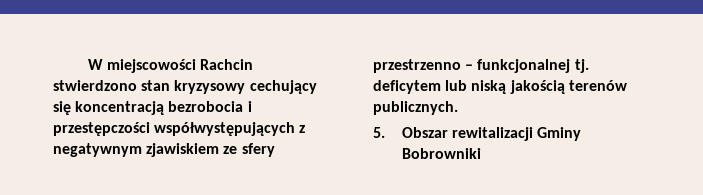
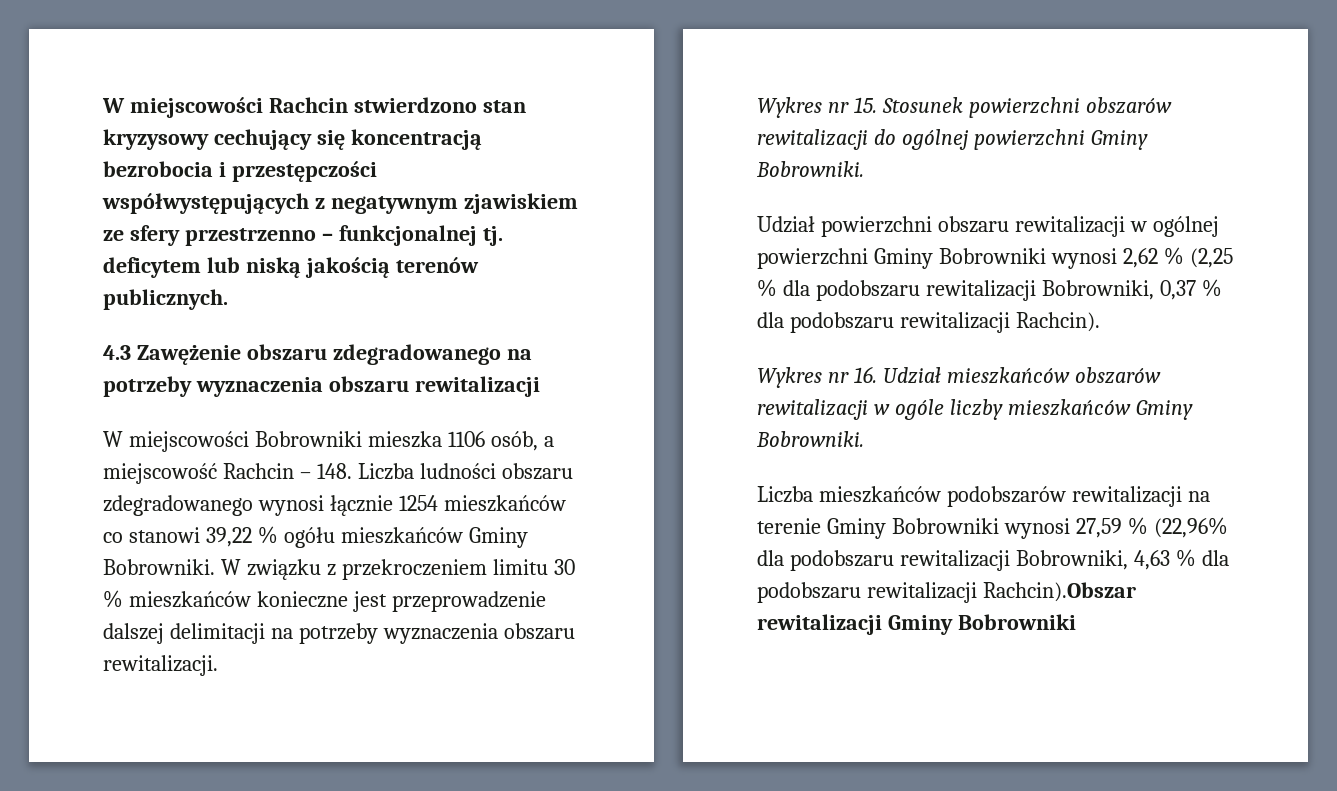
- 5. Obszar rewitalizacji Gminy Bobrowniki
+ 4.3 Zawężenie obszaru zdegradowanego na potrzeby wyznaczenia obszaru rewitalizacji
+ W miejscowości Bobrowniki mieszka 1106 osób, a miejscowość Rachcin – 148. Liczba ludności obszaru zdegradowanego wynosi łącznie 1254 mieszkańców co stanowi 39,22 % ogółu mieszkańców Gminy Bobrowniki. W związku z przekroczeniem limitu 30 % mieszkańców konieczne jest przeprowadzenie dalszej delimitacji na potrzeby wyznaczenia obszaru rewitalizacji.
+ Wykres nr 15. Stosunek powierzchni obszarów rewitalizacji do ogólnej powierzchni Gminy Bobrowniki.
+ Udział powierzchni obszaru rewitalizacji w ogólnej powierzchni Gminy Bobrowniki wynosi 2,62 % (2,25 % dla podobszaru rewitalizacji Bobrowniki, 0,37 % dla podobszaru rewitalizacji Rachcin).
+ Wykres nr 16. Udział mieszkańców obszarów rewitalizacji w ogóle liczby mieszkańców Gminy Bobrowniki.
+ Liczba mieszkańców podobszarów rewitalizacji na terenie Gminy Bobrowniki wynosi 27,59 % (22,96% dla podobszaru rewitalizacji Bobrowniki, 4,63 % dla podobszaru rewitalizacji Rachcin).Obszar rewitalizacji Gminy Bobrowniki

